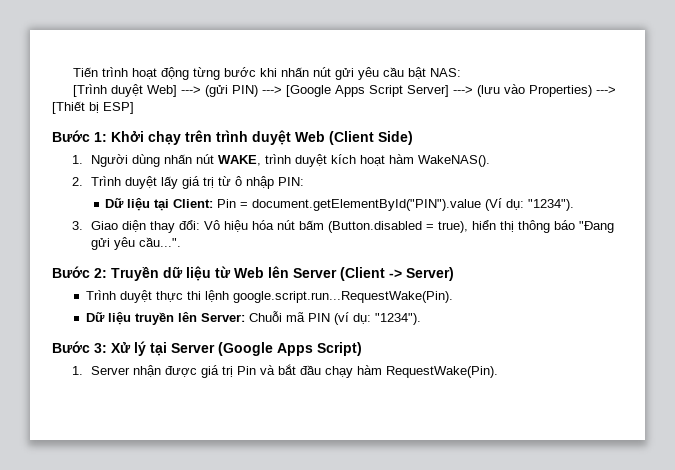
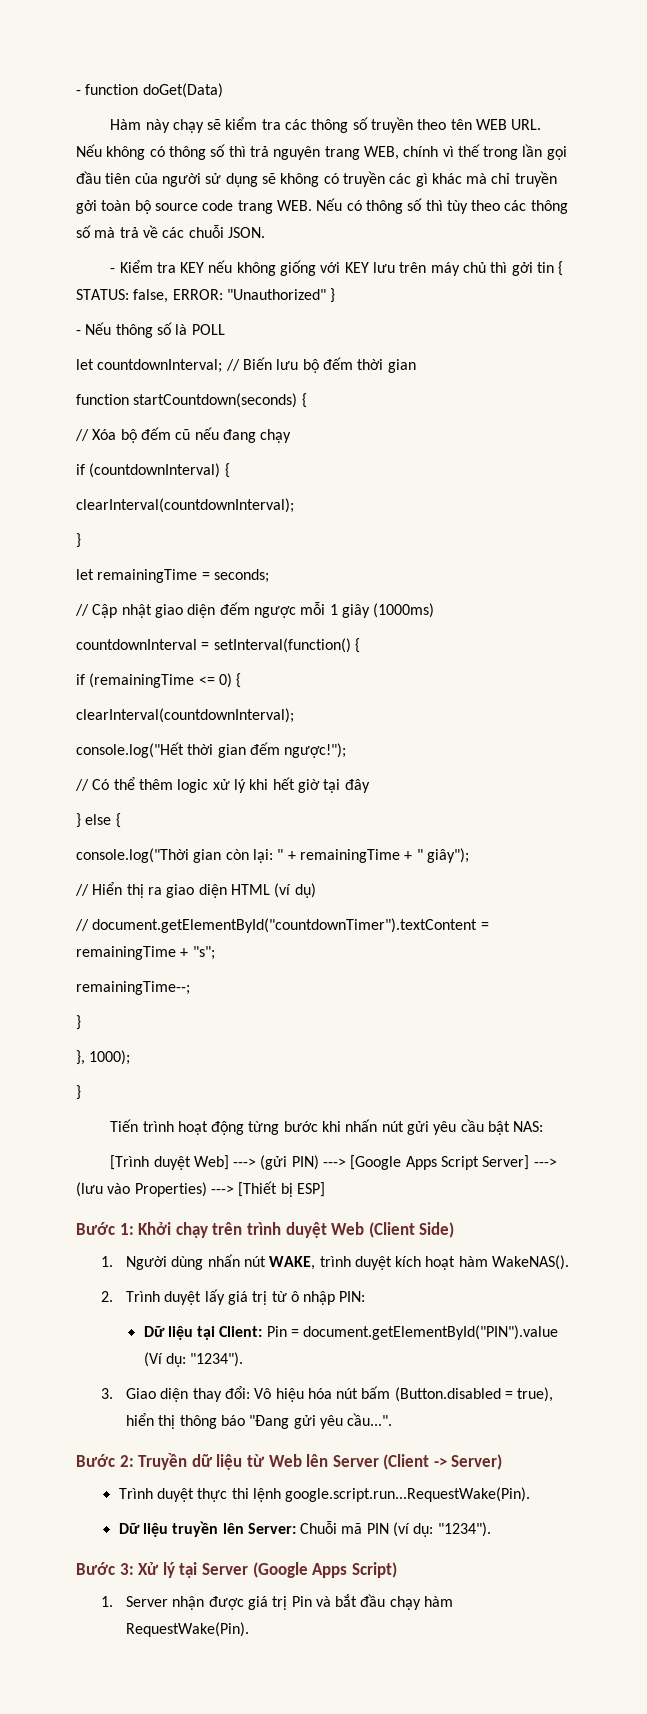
+ - function doGet(Data)
+ Hàm này chạy sẽ kiểm tra các thông số truyền theo tên WEB URL. Nếu không có thông số thì trả nguyên trang WEB, chính vì thế trong lần gọi đầu tiên của người sử dụng sẽ không có truyền các gì khác mà chỉ truyền gởi toàn bộ source code trang WEB. Nếu có thông số thì tùy theo các thông số mà trả về các chuỗi JSON.
+ - Kiểm tra KEY nếu không giống với KEY lưu trên máy chủ thì gởi tin { STATUS: false, ERROR: "Unauthorized" }
+ - Nếu thông số là POLL
+ let countdownInterval; // Biến lưu bộ đếm thời gian
+ function startCountdown(seconds) {
+ // Xóa bộ đếm cũ nếu đang chạy
+ if (countdownInterval) {
+ clearInterval(countdownInterval);
+ }
+ let remainingTime = seconds;
+ // Cập nhật giao diện đếm ngược mỗi 1 giây (1000ms)
+ countdownInterval = setInterval(function() {
+ if (remainingTime <= 0) {
+ clearInterval(countdownInterval);
+ console.log("Hết thời gian đếm ngược!");
+ // Có thể thêm logic xử lý khi hết giờ tại đây
+ } else {
+ console.log("Thời gian còn lại: " + remainingTime + " giây");
+ // Hiển thị ra giao diện HTML (ví dụ)
+ // document.getElementById("countdownTimer").textContent = remainingTime + "s";
+ remainingTime--;
+ }
+ }, 1000);
+ }

